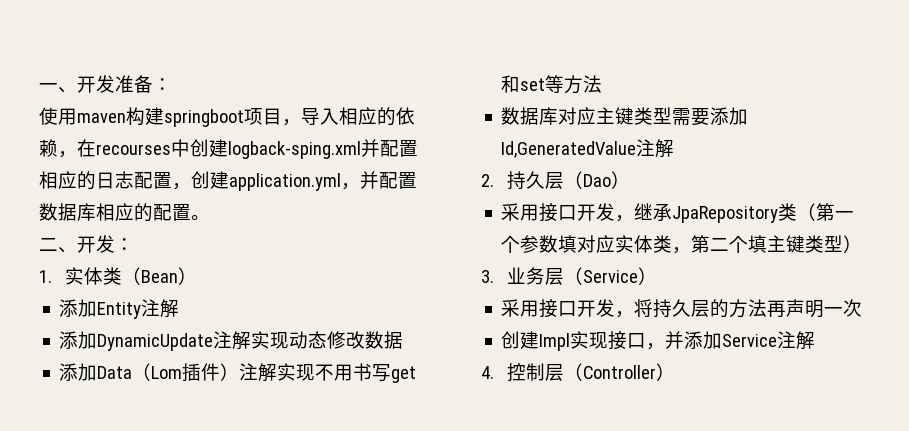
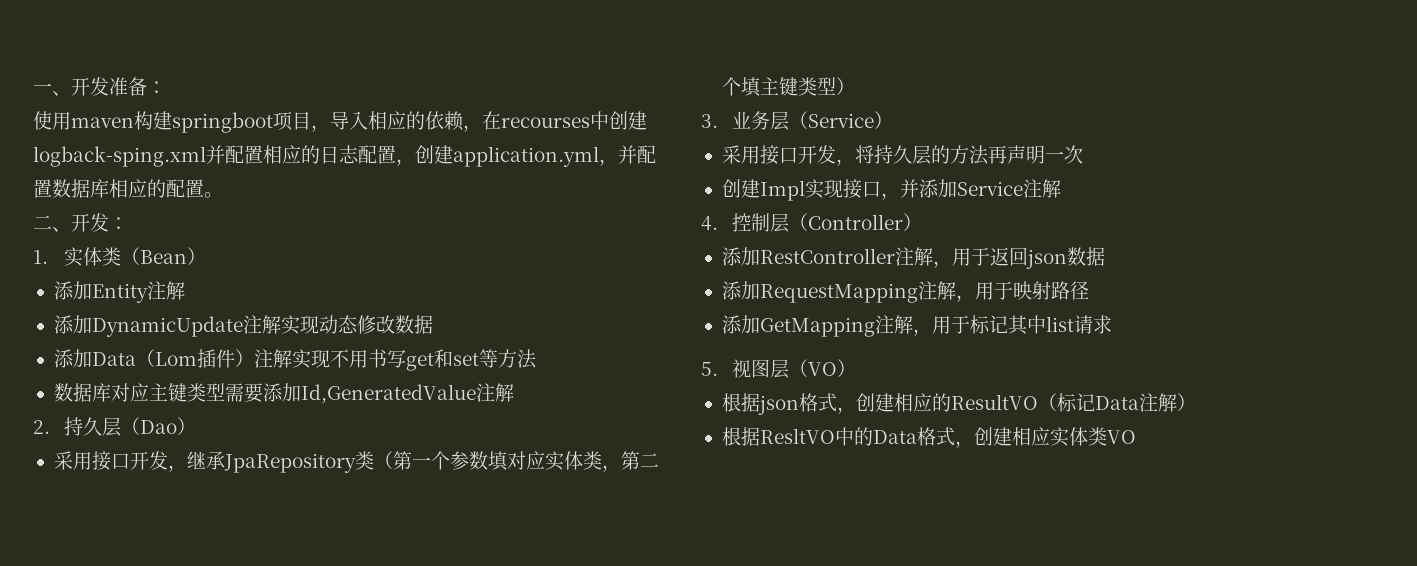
+ 添加RestController注解，用于返回json数据
+ 添加RequestMapping注解，用于映射路径
+ 添加GetMapping注解，用于标记其中list请求
+ 5.视图层（VO）
+ 根据json格式，创建相应的ResultVO（标记Data注解）
+ 根据ResltVO中的Data格式，创建相应实体类VO

